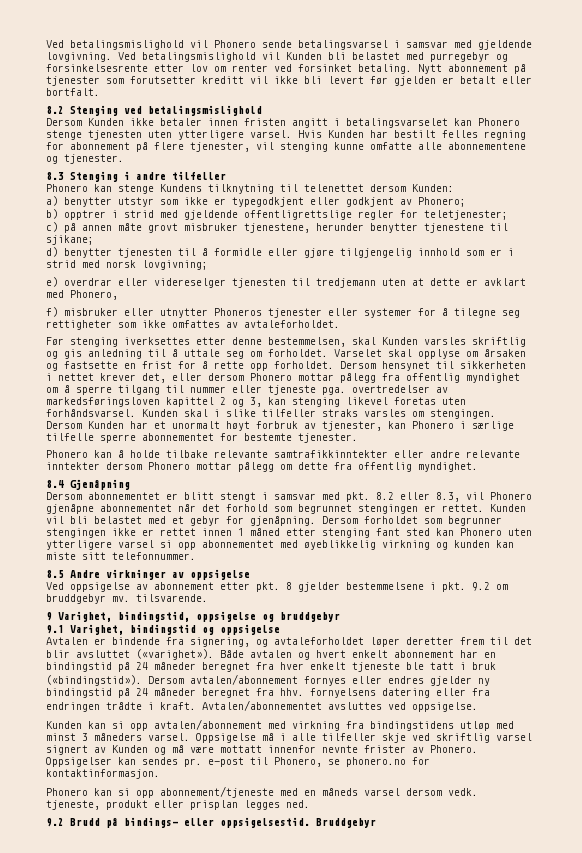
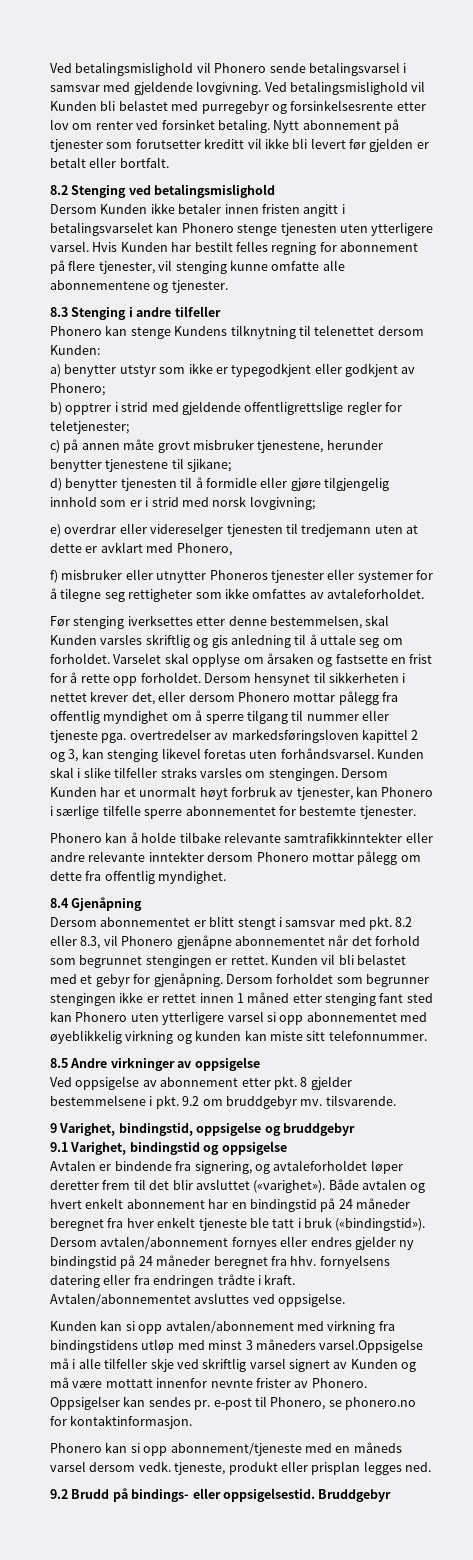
- Kunden kan si opp avtalen/abonnement med virkning fra bindingstidens utløp med minst 3 måneders varsel. Oppsigelse må i alle tilfeller skje ved skriftlig varsel signert av Kunden og må være mottatt innenfor nevnte frister av Phonero.
+ Kunden kan si opp avtalen/abonnement med virkning fra bindingstidens utløp med minst 3 måneders varsel.Oppsigelse må i alle tilfeller skje ved skriftlig varsel signert av Kunden og må være mottatt innenfor nevnte frister av Phonero.

